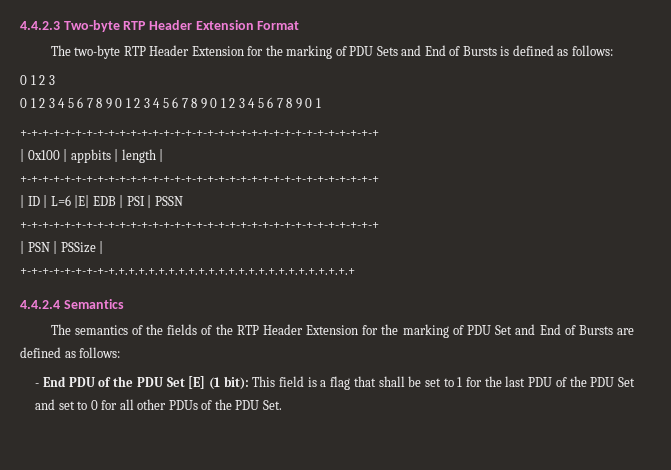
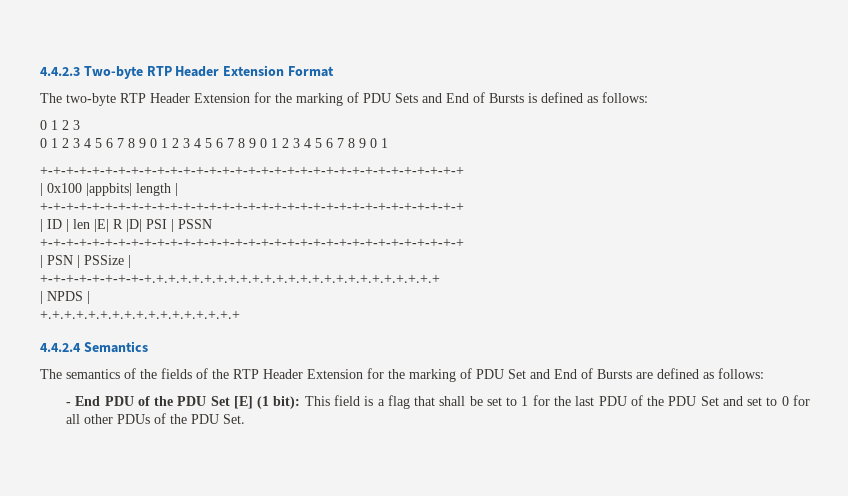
- | 0x100 | appbits | length |
+ | 0x100 |appbits| length |
- | ID | L=6 |E| EDB | PSI | PSSN
+ | ID | len |E| R |D| PSI | PSSN
+ | NPDS |
+ +.+.+.+.+.+.+.+.+.+.+.+.+.+.+.+.+

